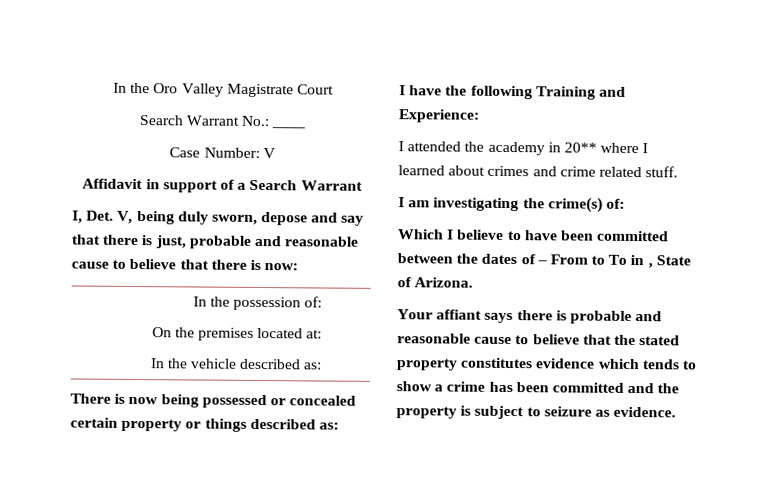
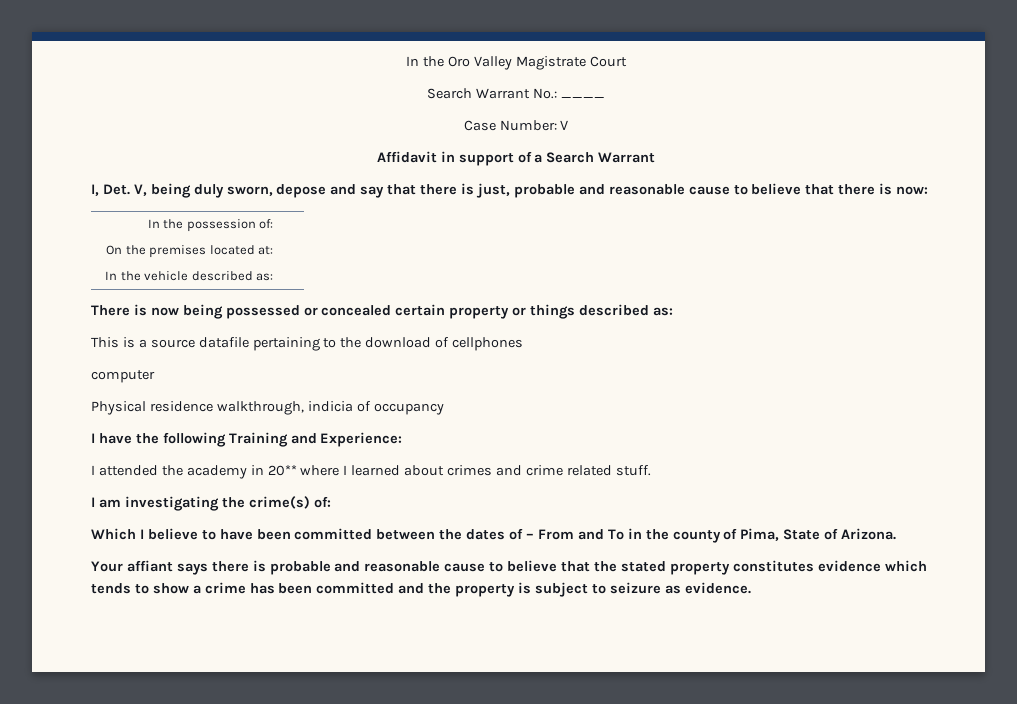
+ This is a source datafile pertaining to the download of cellphones
+ computer
+ Physical residence walkthrough, indicia of occupancy
- Which I believe to have been committed between the dates of – From to To in , State of Arizona.
+ Which I believe to have been committed between the dates of – From and To in the county of Pima, State of Arizona.

